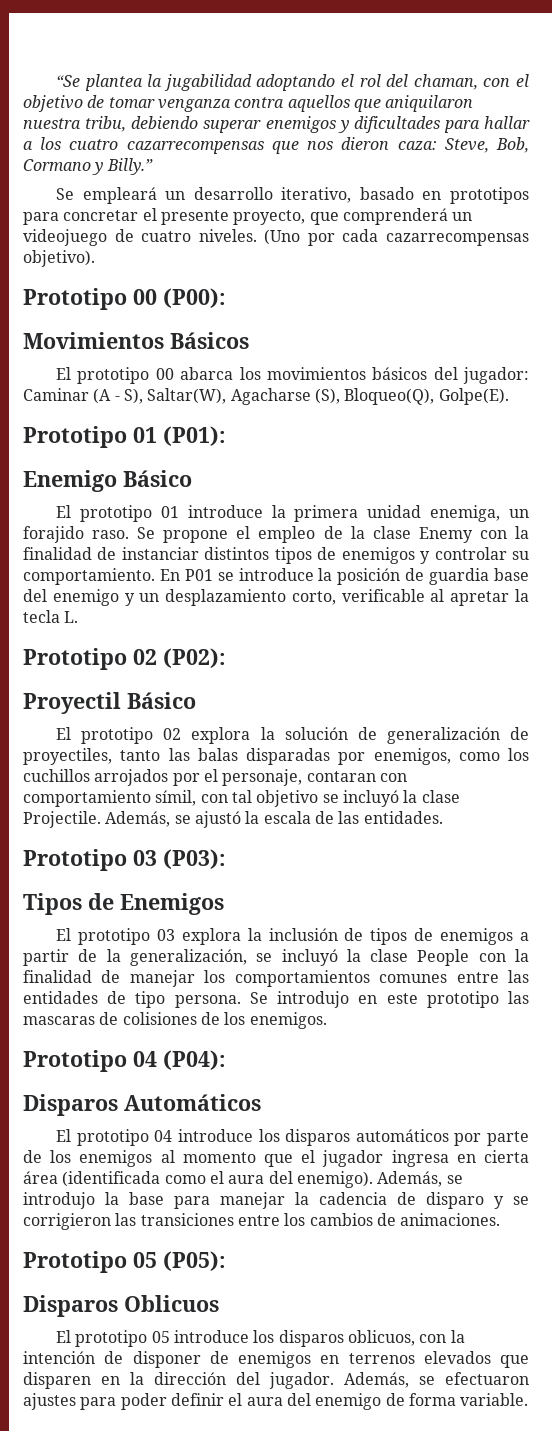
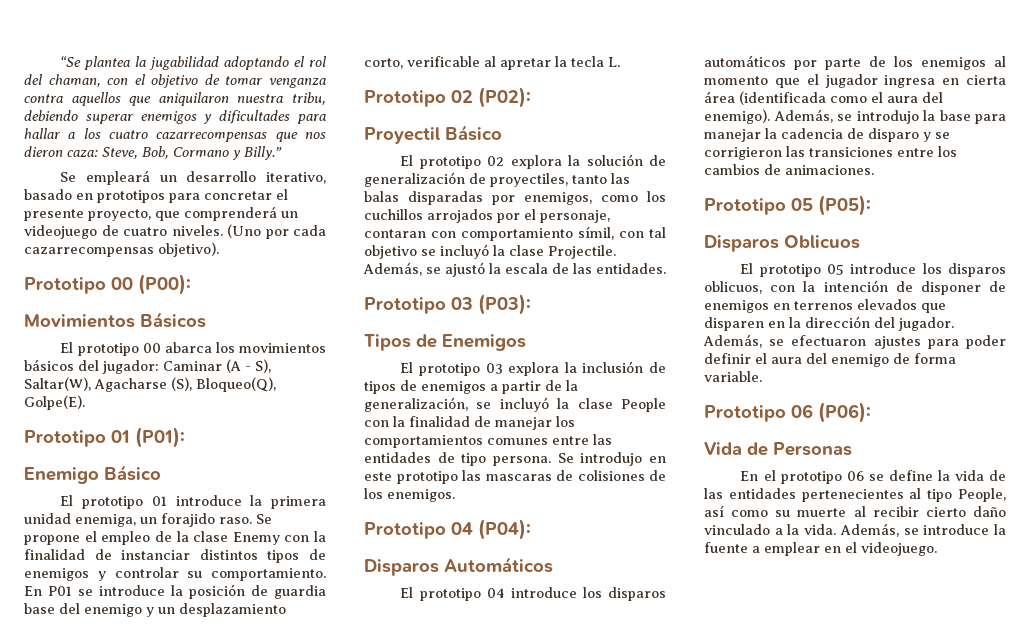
+ Prototipo 06 (P06):
+ Vida de Personas
+ En el prototipo 06 se define la vida de las entidades pertenecientes al tipo People, así como su muerte al recibir cierto daño vinculado a la vida. Además, se introduce la fuente a emplear en el videojuego.

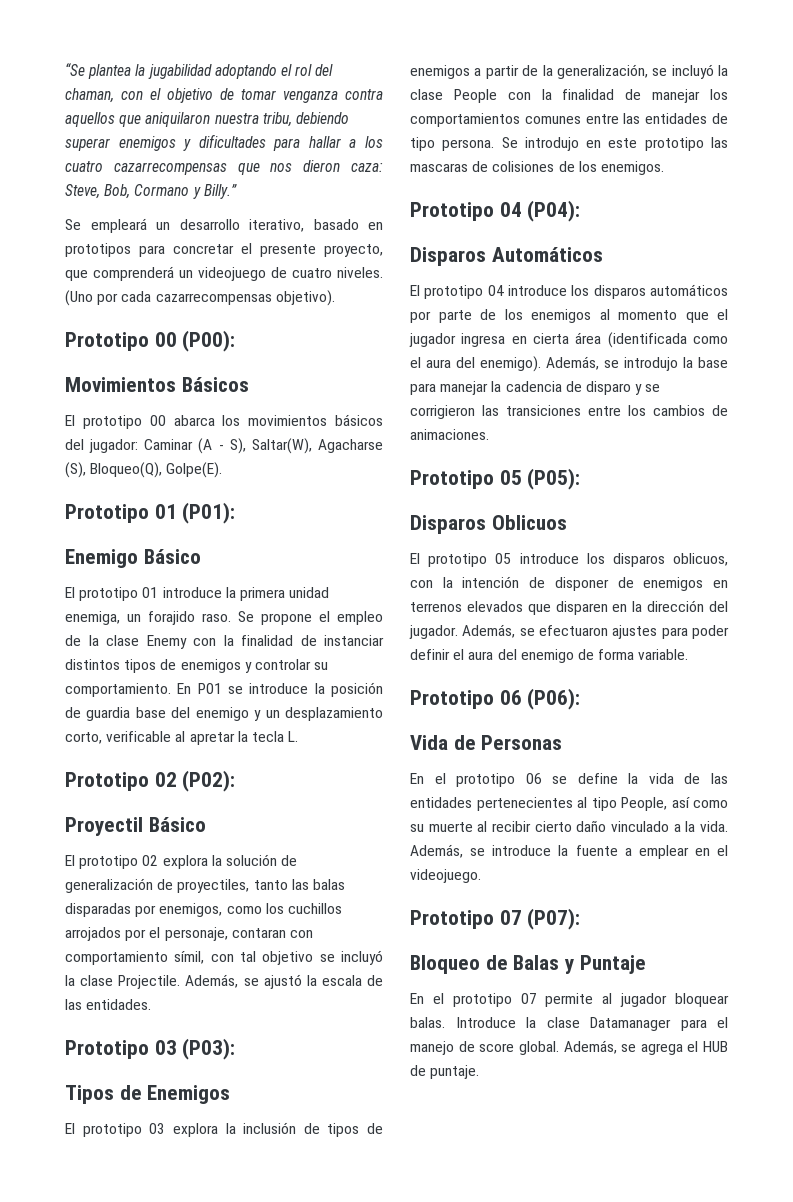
+ Prototipo 07 (P07):
+ Bloqueo de Balas y Puntaje
+ En el prototipo 07 permite al jugador bloquear balas. Introduce la clase Datamanager para el manejo de score global. Además, se agrega el HUB de puntaje.

